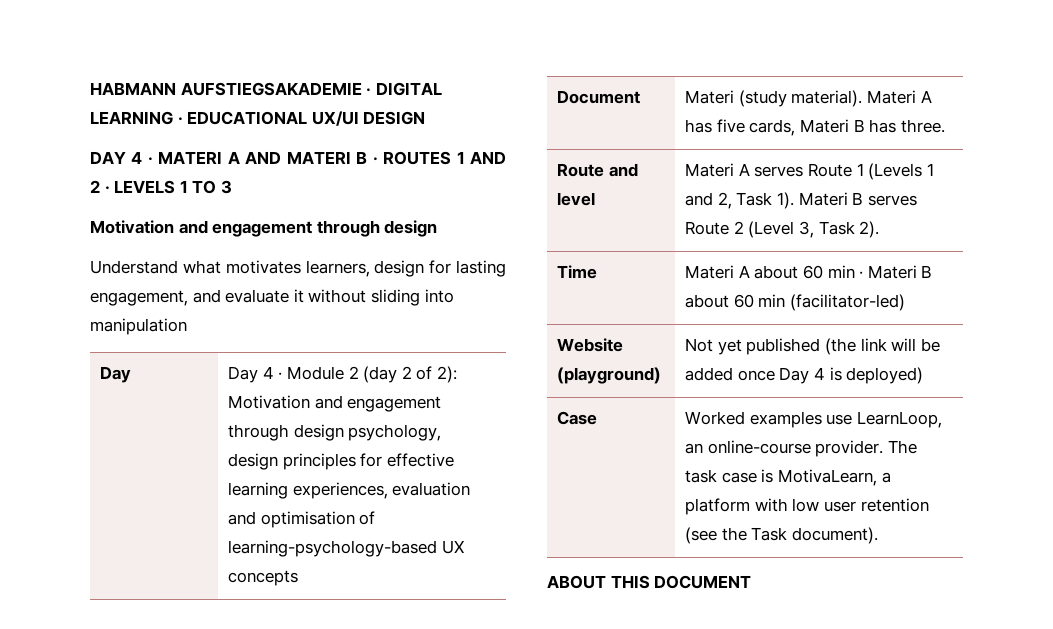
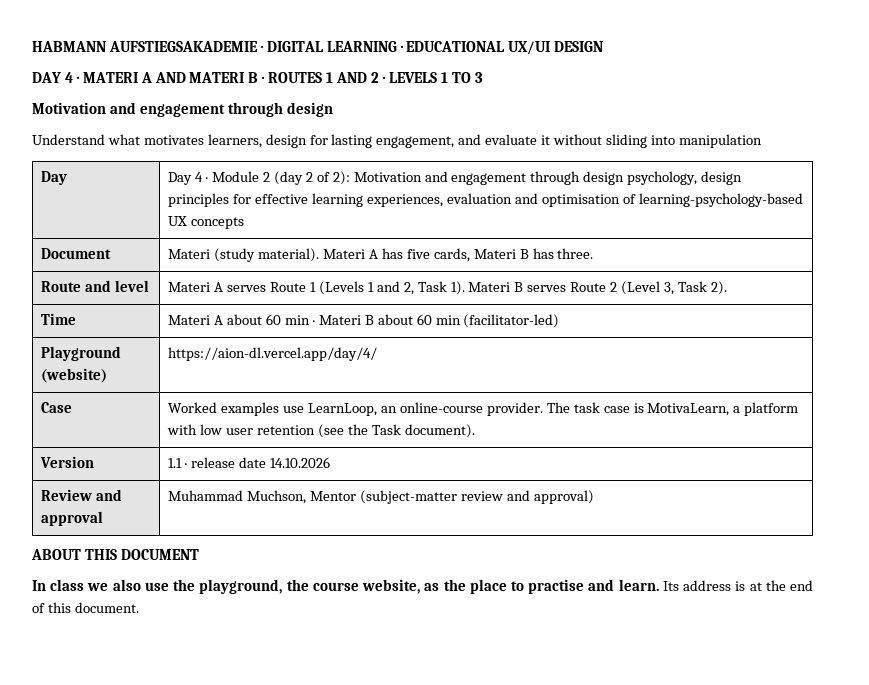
- Website (playground) | Not yet published (the link will be added once Day 4 is deployed)
+ Playground (website) | https://aion-dl.vercel.app/day/4/
+ Version | 1.1 · release date 14.10.2026
+ Review and approval | Muhammad Muchson, Mentor (subject-matter review and approval)
  ABOUT THIS DOCUMENT
+ In class we also use the playground, the course website, as the place to practise and learn. Its address is at the end of this document.

